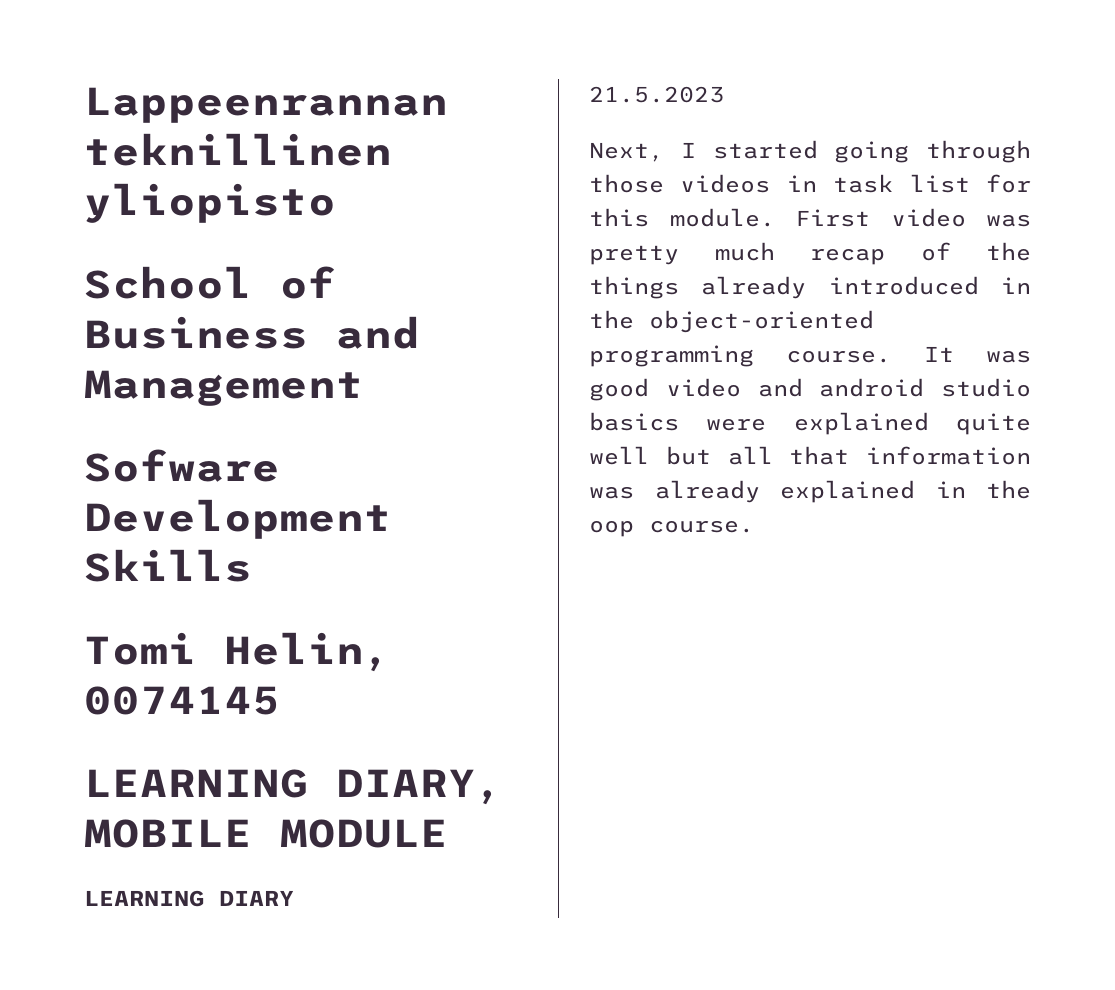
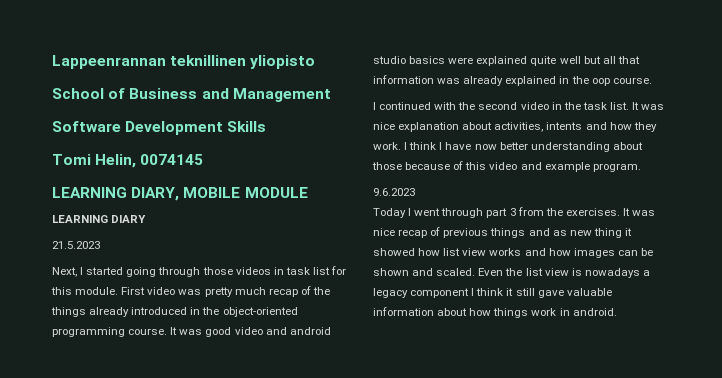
- Sofware Development Skills
+ Software Development Skills
+ I continued with the second video in the task list. It was nice explanation about activities, intents and how they work. I think I have now better understanding about those because of this video and example program.
+ 9.6.2023
+ Today I went through part 3 from the exercises. It was nice recap of previous things and as new thing it showed how list view works and how images can be shown and scaled. Even the list view is nowadays a legacy component I think it still gave valuable information about how things work in android.

